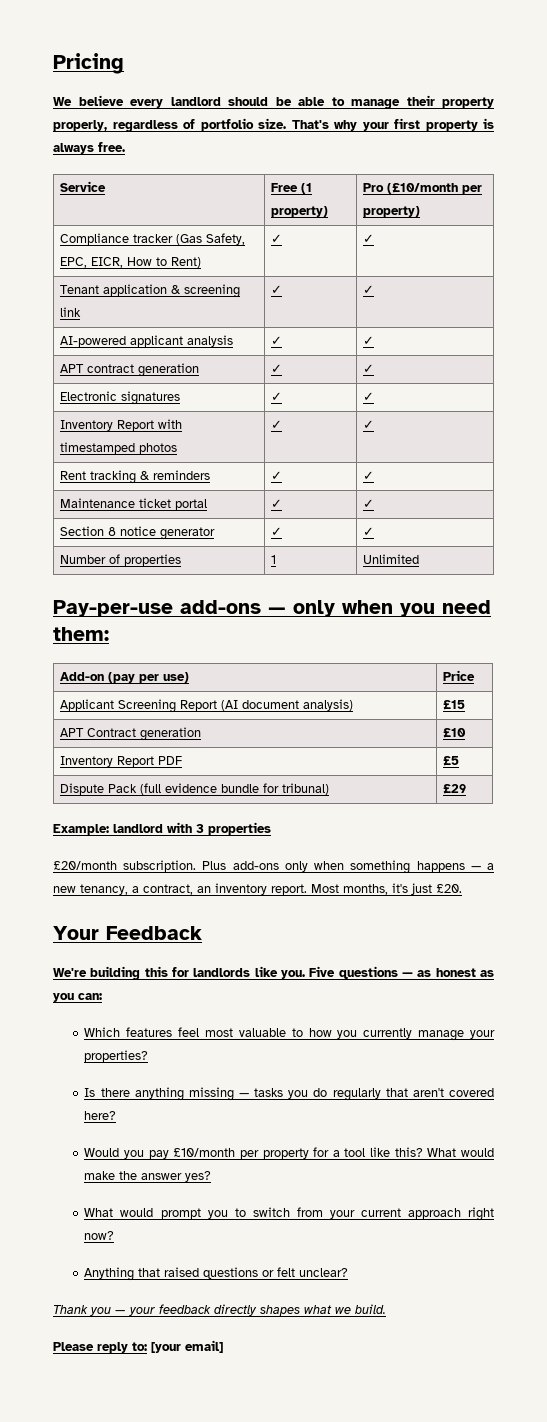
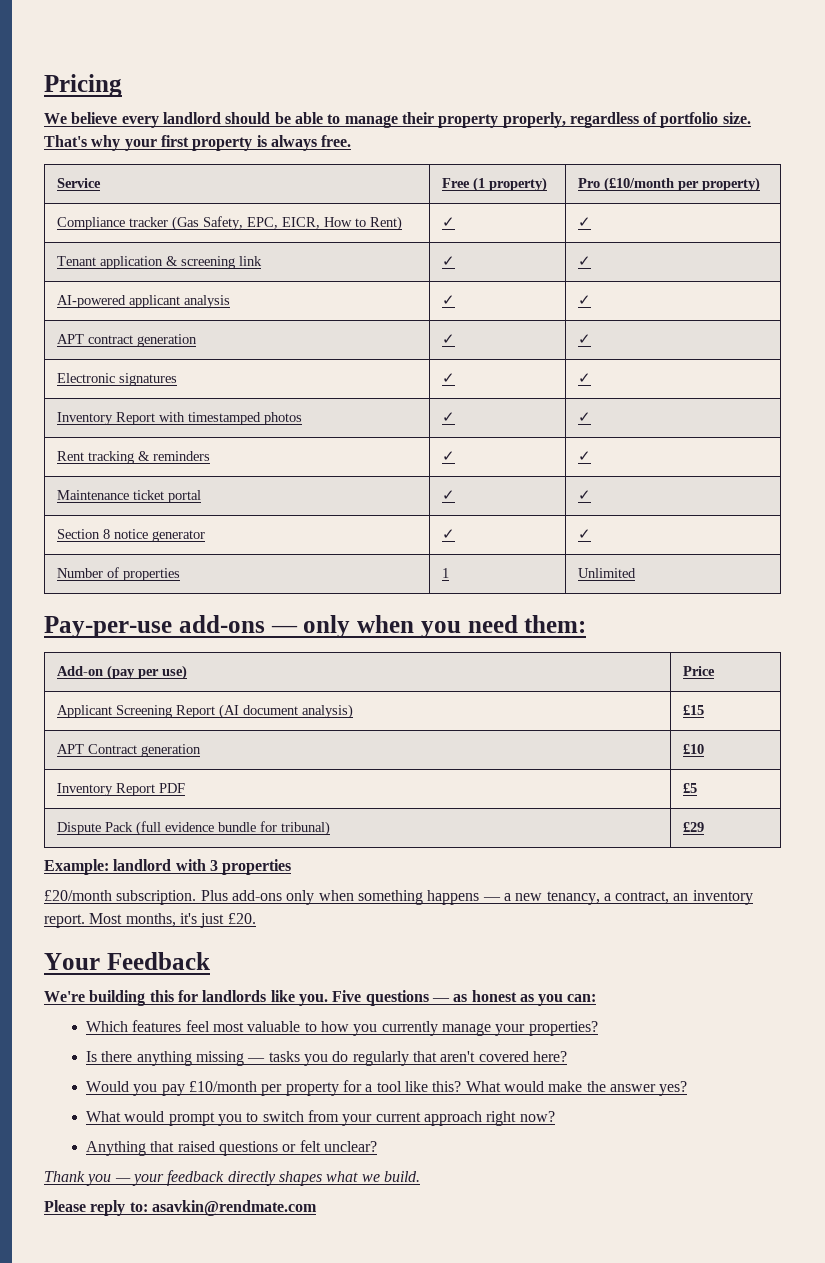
- Please reply to: [your email]
+ Please reply to: asavkin@rendmate.com

